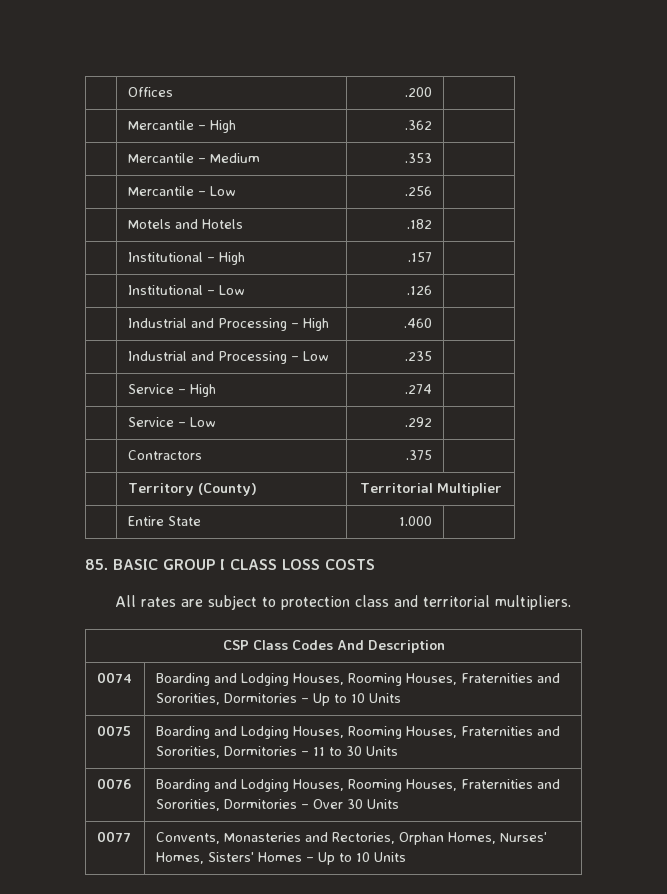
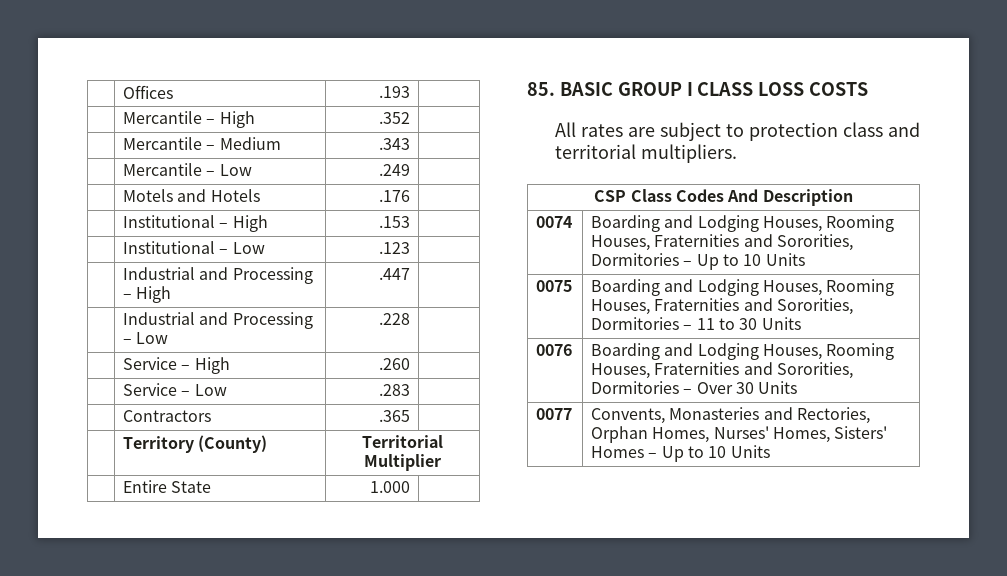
- | Offices | .200 |
+ | Offices | .193 |
- | Mercantile – High | .362 |
+ | Mercantile – High | .352 |
- | Mercantile – Medium | .353 |
+ | Mercantile – Medium | .343 |
- | Mercantile – Low | .256 |
+ | Mercantile – Low | .249 |
- | Motels and Hotels | .182 |
+ | Motels and Hotels | .176 |
- | Institutional – High | .157 |
+ | Institutional – High | .153 |
- | Institutional – Low | .126 |
+ | Institutional – Low | .123 |
- | Industrial and Processing – High | .460 |
+ | Industrial and Processing – High | .447 |
- | Industrial and Processing – Low | .235 |
+ | Industrial and Processing – Low | .228 |
- | Service – High | .274 |
+ | Service – High | .260 |
- | Service – Low | .292 |
+ | Service – Low | .283 |
- | Contractors | .375 |
+ | Contractors | .365 |

